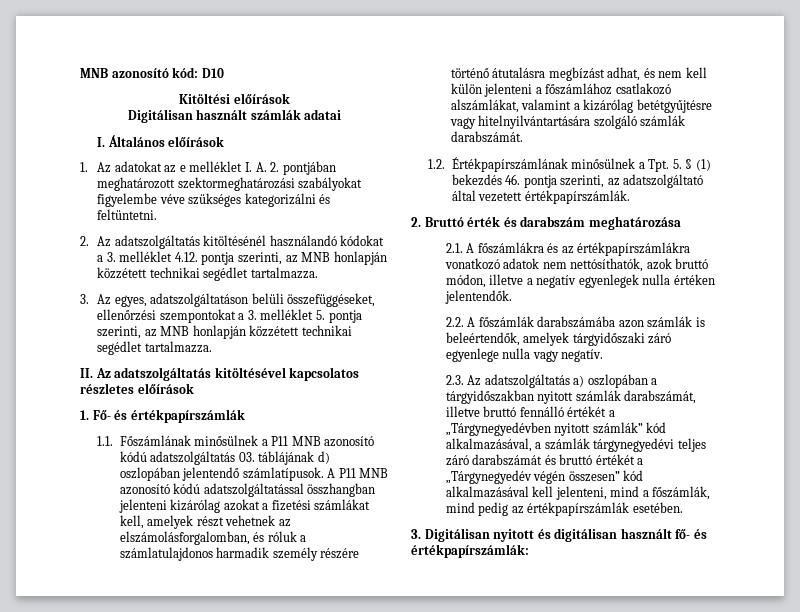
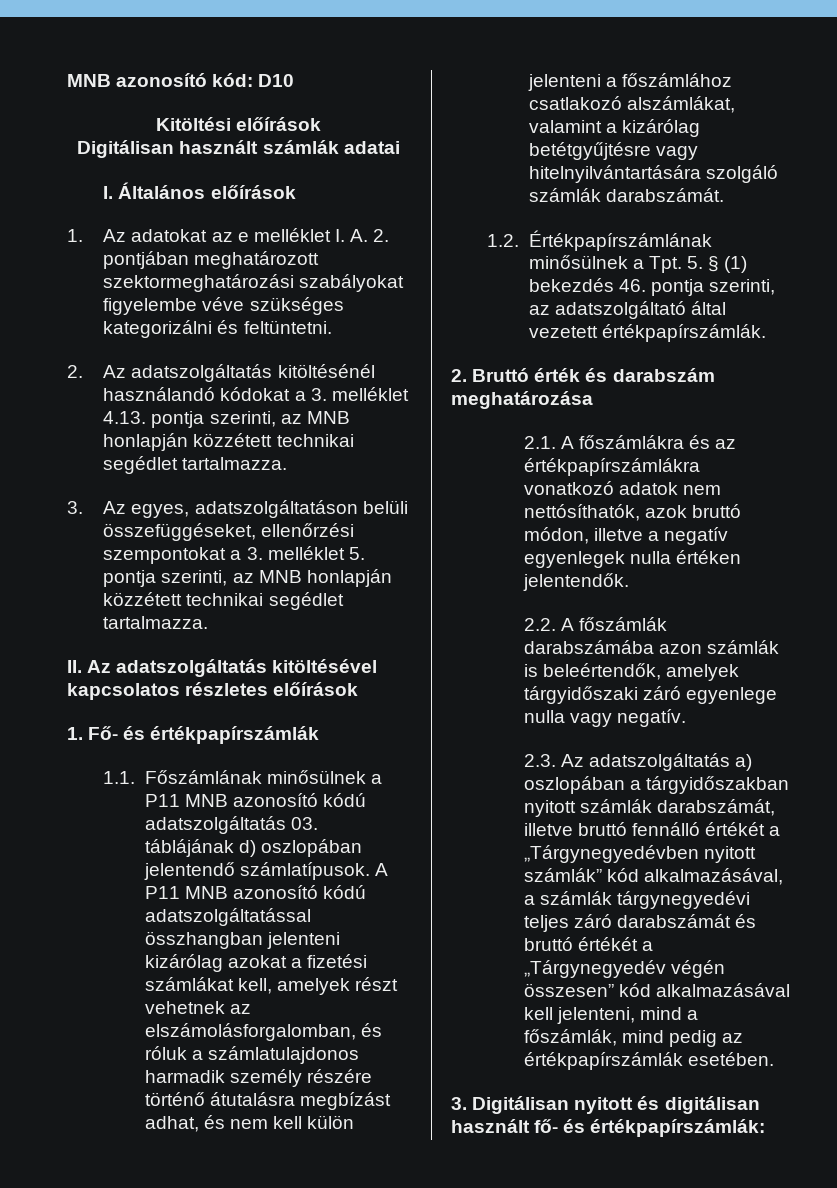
- 2. Az adatszolgáltatás kitöltésénél használandó kódokat a 3. melléklet 4.12. pontja szerinti, az MNB honlapján közzétett technikai segédlet tartalmazza.
+ 2. Az adatszolgáltatás kitöltésénél használandó kódokat a 3. melléklet 4.13. pontja szerinti, az MNB honlapján közzétett technikai segédlet tartalmazza.

